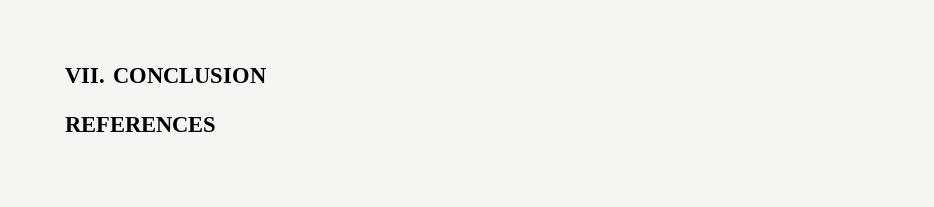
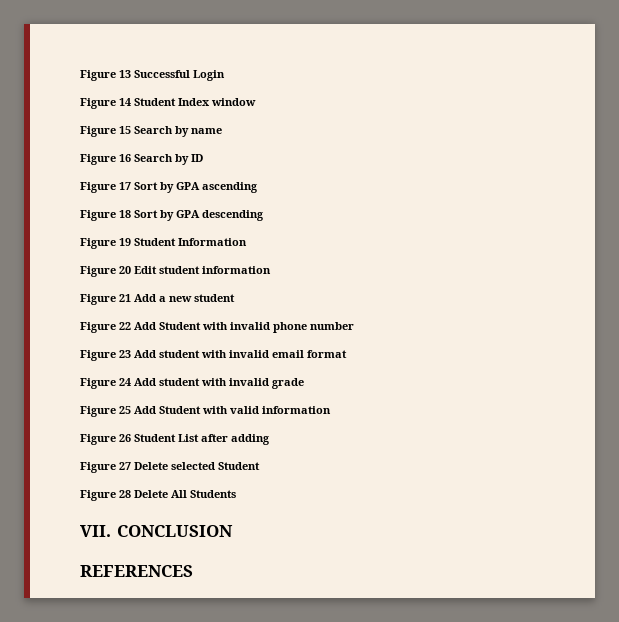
+ Figure 13 Successful Login
+ Figure 14 Student Index window
+ Figure 15 Search by name
+ Figure 16 Search by ID
+ Figure 17 Sort by GPA ascending
+ Figure 18 Sort by GPA descending
+ Figure 19 Student Information
+ Figure 20 Edit student information
+ Figure 21 Add a new student
+ Figure 22 Add Student with invalid phone number
+ Figure 23 Add student with invalid email format
+ Figure 24 Add student with invalid grade
+ Figure 25 Add Student with valid information
+ Figure 26 Student List after adding
+ Figure 27 Delete selected Student
+ Figure 28 Delete All Students

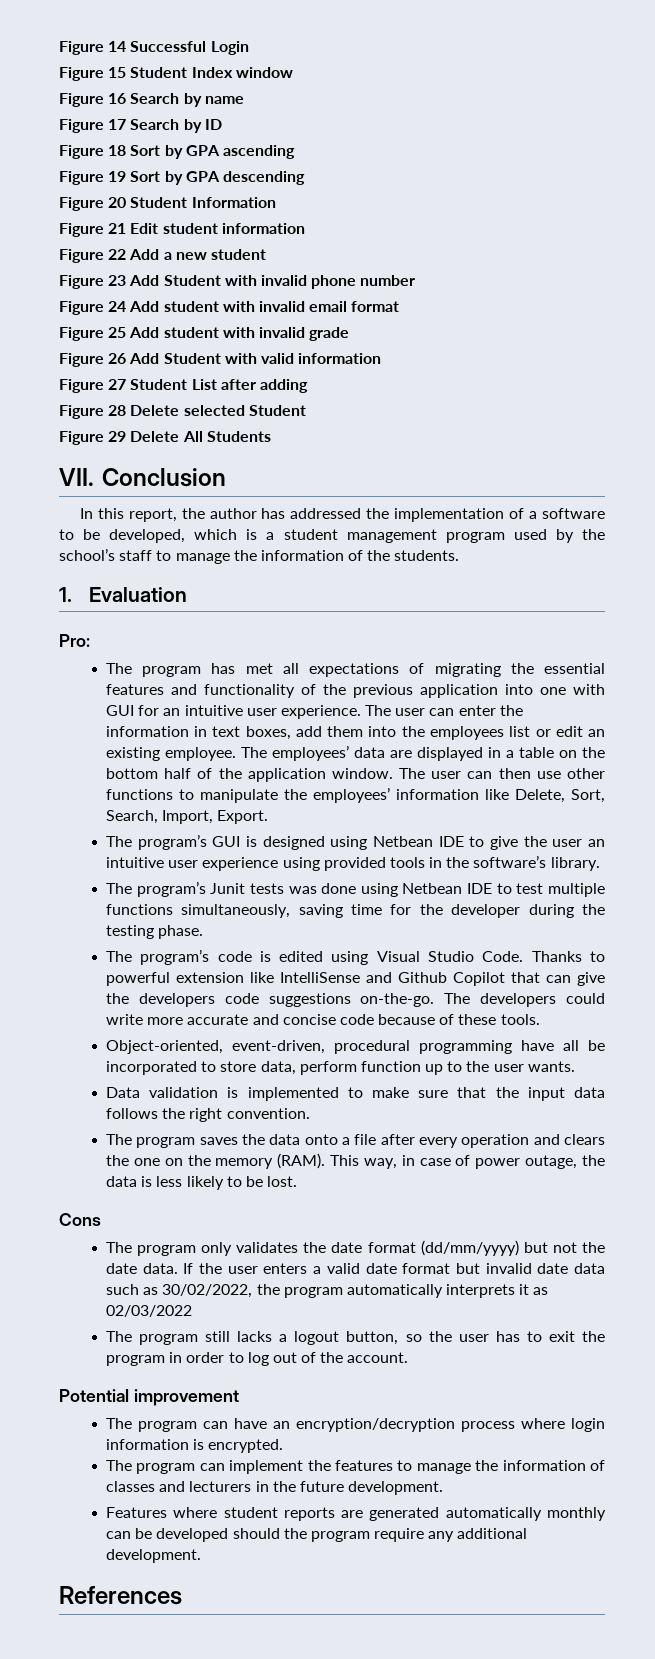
- Figure 13 Successful Login
+ Figure 14 Successful Login
- Figure 14 Student Index window
+ Figure 15 Student Index window
- Figure 15 Search by name
+ Figure 16 Search by name
- Figure 16 Search by ID
+ Figure 17 Search by ID
- Figure 17 Sort by GPA ascending
+ Figure 18 Sort by GPA ascending
- Figure 18 Sort by GPA descending
+ Figure 19 Sort by GPA descending
- Figure 19 Student Information
+ Figure 20 Student Information
- Figure 20 Edit student information
+ Figure 21 Edit student information
- Figure 21 Add a new student
+ Figure 22 Add a new student
- Figure 22 Add Student with invalid phone number
+ Figure 23 Add Student with invalid phone number
- Figure 23 Add student with invalid email format
+ Figure 24 Add student with invalid email format
- Figure 24 Add student with invalid grade
+ Figure 25 Add student with invalid grade
- Figure 25 Add Student with valid information
+ Figure 26 Add Student with valid information
- Figure 26 Student List after adding
+ Figure 27 Student List after adding
- Figure 27 Delete selected Student
+ Figure 28 Delete selected Student
- Figure 28 Delete All Students
+ Figure 29 Delete All Students
- VII. CONCLUSION
- REFERENCES
+ VII. Conclusion
+ In this report, the author has addressed the implementation of a software to be developed, which is a student management program used by the school’s staff to manage the information of the students.
+ 1. Evaluation
+ Pro:
+ The program has met all expectations of migrating the essential features and functionality of the previous application into one with GUI for an intuitive user experience. The user can enter the information in text boxes, add them into the employees list or edit an existing employee. The employees’ data are displayed in a table on the bottom half of the application window. The user can then use other functions to manipulate the employees’ information like Delete, Sort, Search, Import, Export.
+ The program’s GUI is designed using Netbean IDE to give the user an intuitive user experience using provided tools in the software’s library.
+ The program’s Junit tests was done using Netbean IDE to test multiple functions simultaneously, saving time for the developer during the testing phase.
+ The program’s code is edited using Visual Studio Code. Thanks to powerful extension like IntelliSense and Github Copilot that can give the developers code suggestions on-the-go. The developers could write more accurate and concise code because of these tools.
+ Object-oriented, event-driven, procedural programming have all be incorporated to store data, perform function up to the user wants.
+ Data validation is implemented to make sure that the input data follows the right convention.
+ The program saves the data onto a file after every operation and clears the one on the memory (RAM). This way, in case of power outage, the data is less likely to be lost.
+ Cons
+ The program only validates the date format (dd/mm/yyyy) but not the date data. If the user enters a valid date format but invalid date data such as 30/02/2022, the program automatically interprets it as 02/03/2022
+ The program still lacks a logout button, so the user has to exit the program in order to log out of the account.
+ Potential improvement
+ The program can have an encryption/decryption process where login information is encrypted.
+ The program can implement the features to manage the information of classes and lecturers in the future development.
+ Features where student reports are generated automatically monthly can be developed should the program require any additional development.
+ References

